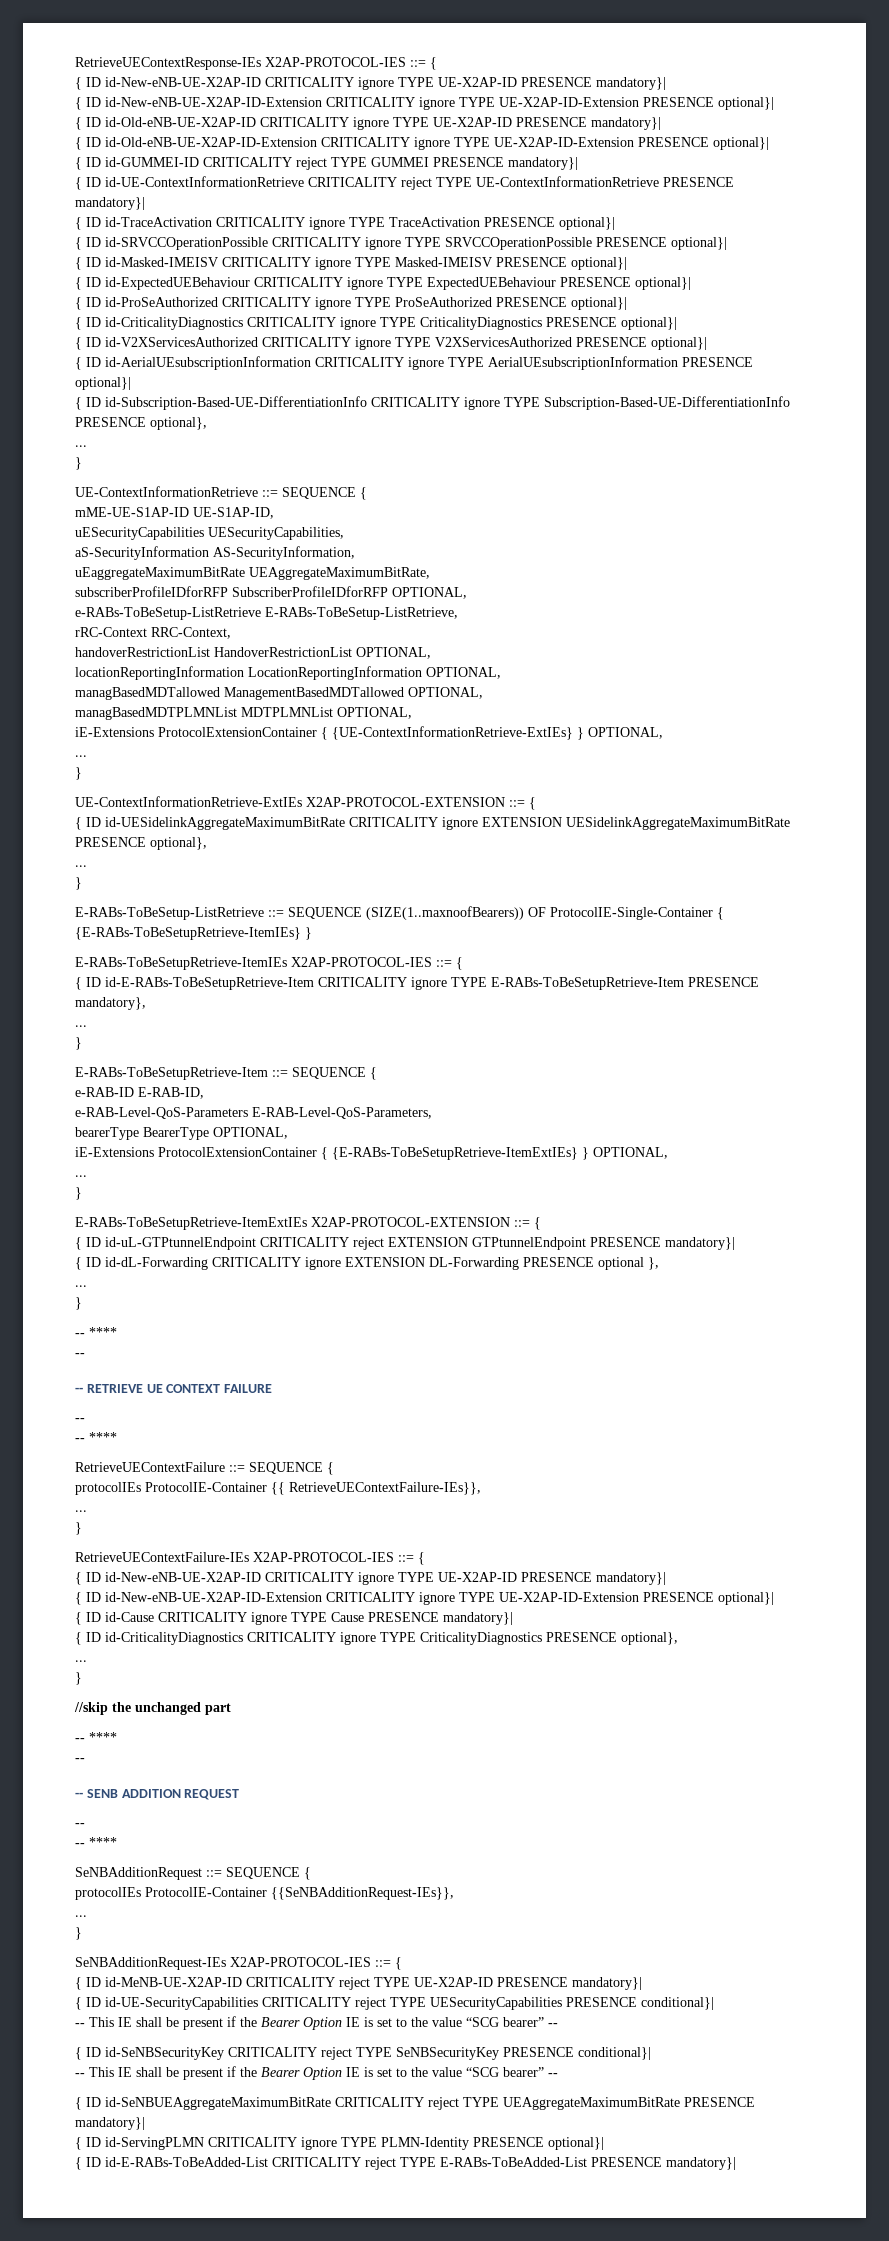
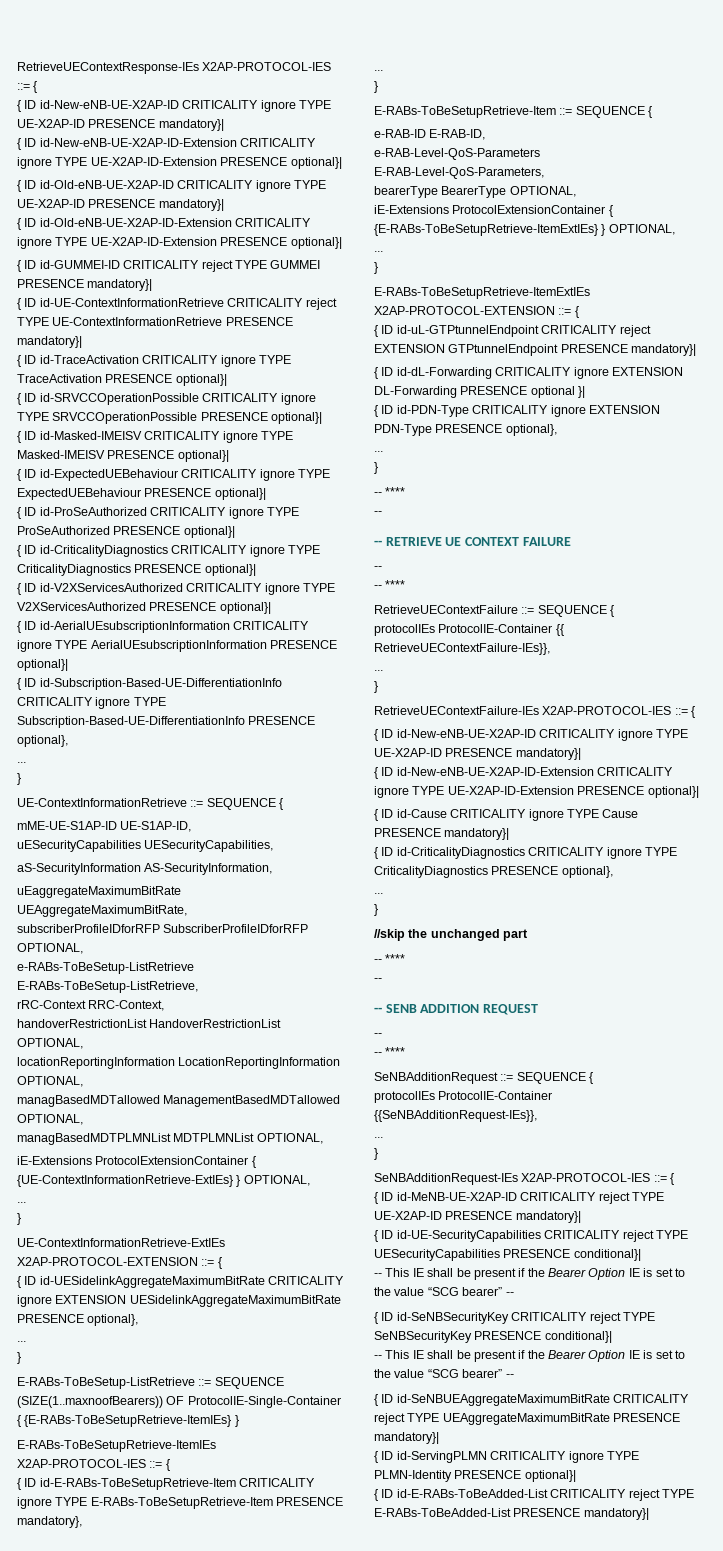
- { ID id-dL-Forwarding CRITICALITY ignore EXTENSION DL-Forwarding PRESENCE optional },
+ { ID id-dL-Forwarding CRITICALITY ignore EXTENSION DL-Forwarding PRESENCE optional }|
+ { ID id-PDN-Type CRITICALITY ignore EXTENSION PDN-Type PRESENCE optional},

